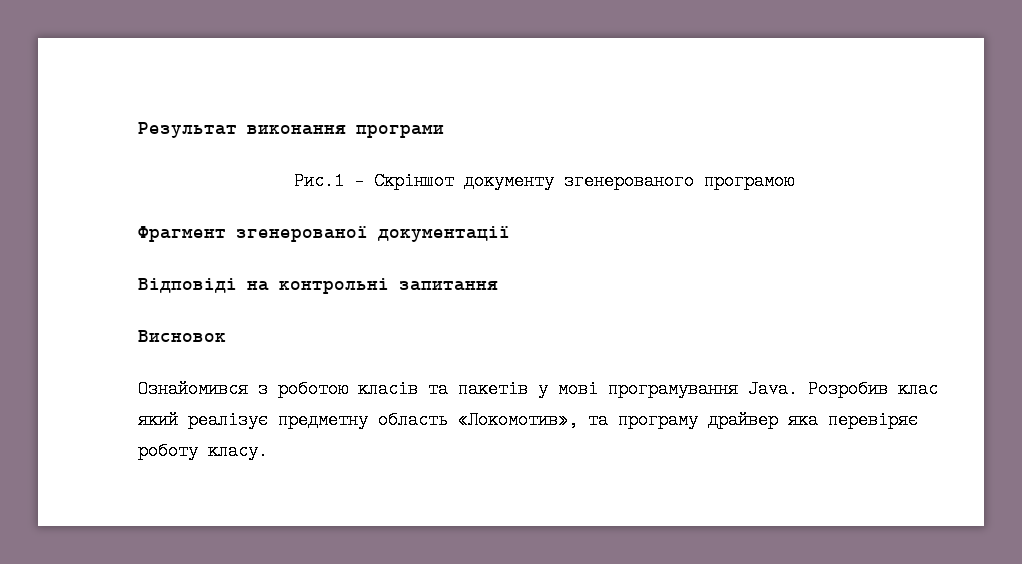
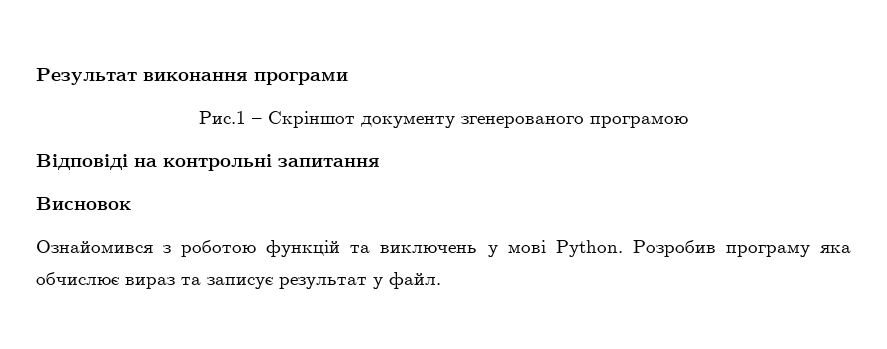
- Фрагмент згенерованої документації
- Ознайомився з роботою класів та пакетів у мові програмування Java. Розробив клас який реалізує предметну область «Локомотив», та програму драйвер яка перевіряє роботу класу.
+ Ознайомився з роботою функцій та виключень у мові Python. Розробив програму яка обчислює вираз та записує результат у файл.

